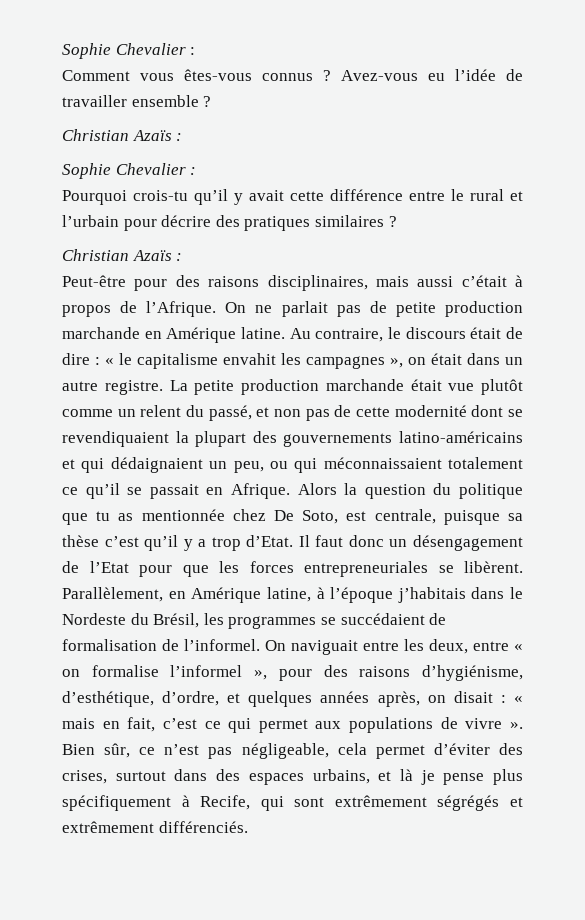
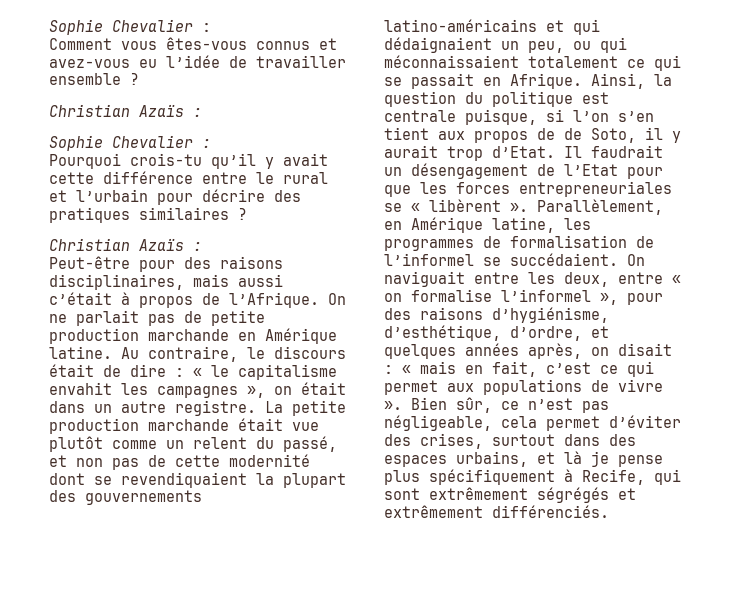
- Comment vous êtes-vous connus ? Avez-vous eu l’idée de travailler ensemble ?
+ Comment vous êtes-vous connus et avez-vous eu l’idée de travailler ensemble ?
- La petite production marchande était vue plutôt comme un relent du passé, et non pas de cette modernité dont se revendiquaient la plupart des gouvernements latino-américains et qui dédaignaient un peu, ou qui méconnaissaient totalement ce qu’il se passait en Afrique.
+ La petite production marchande était vue plutôt comme un relent du passé, et non pas de cette modernité dont se revendiquaient la plupart des gouvernements latino-américains et qui dédaignaient un peu, ou qui méconnaissaient totalement ce qui se passait en Afrique.
- Alors la question du politique que tu as mentionnée chez De Soto, est centrale, puisque sa thèse c’est qu’il y a trop d’Etat.
+ Ainsi, la question du politique est centrale puisque, si l’on s’en tient aux propos de de Soto, il y aurait trop d’Etat.
- Il faut donc un désengagement de l’Etat pour que les forces entrepreneuriales se libèrent.
+ Il faudrait un désengagement de l’Etat pour que les forces entrepreneuriales se « libèrent ».
- Parallèlement, en Amérique latine, à l’époque j’habitais dans le Nordeste du Brésil, les programmes se succédaient de formalisation de l’informel.
+ Parallèlement, en Amérique latine, les programmes de formalisation de l’informel se succédaient.

